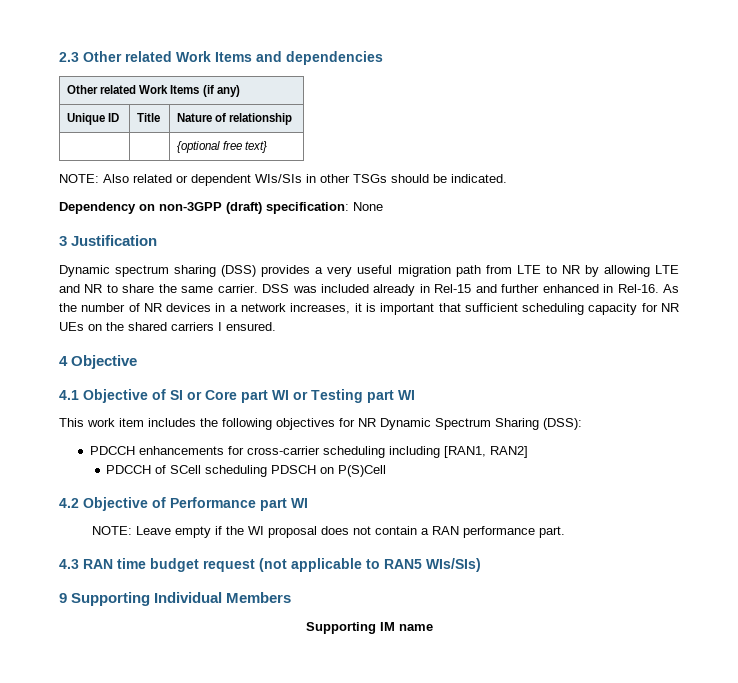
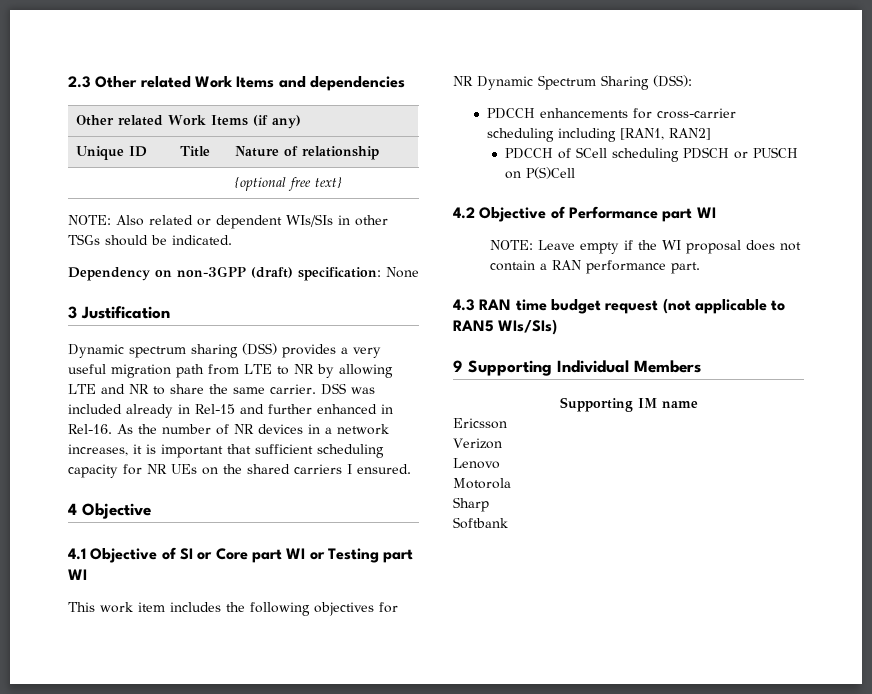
- PDCCH of SCell scheduling PDSCH on P(S)Cell
+ PDCCH of SCell scheduling PDSCH or PUSCH on P(S)Cell
+ Ericsson
+ Verizon
+ Lenovo
+ Motorola
+ Sharp
+ Softbank

